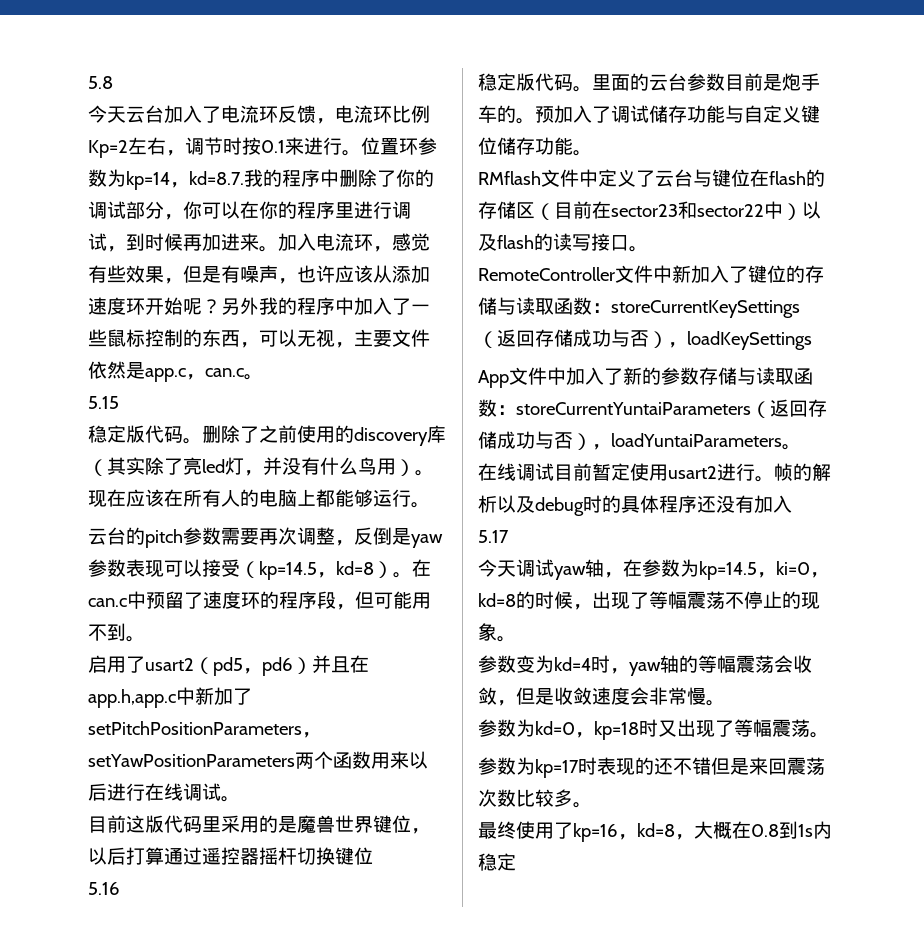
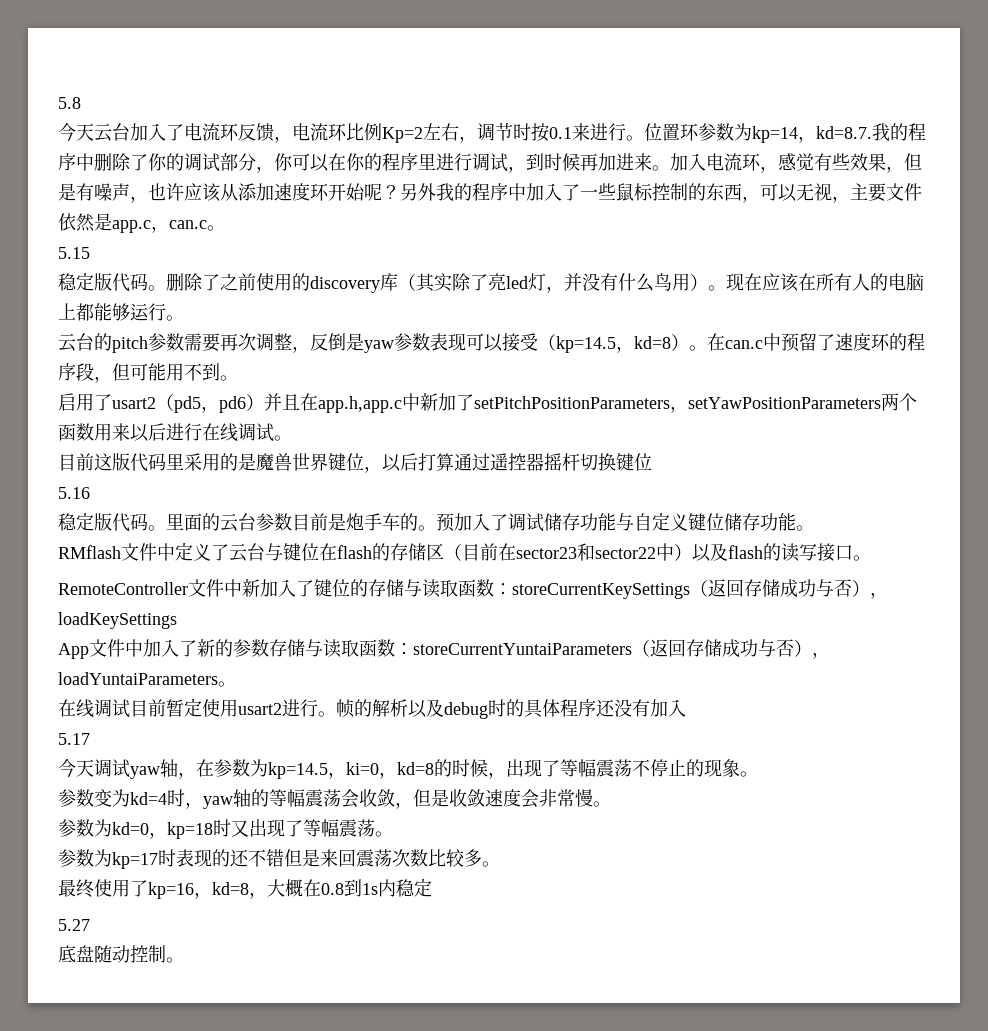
+ 5.27
+ 底盘随动控制。

